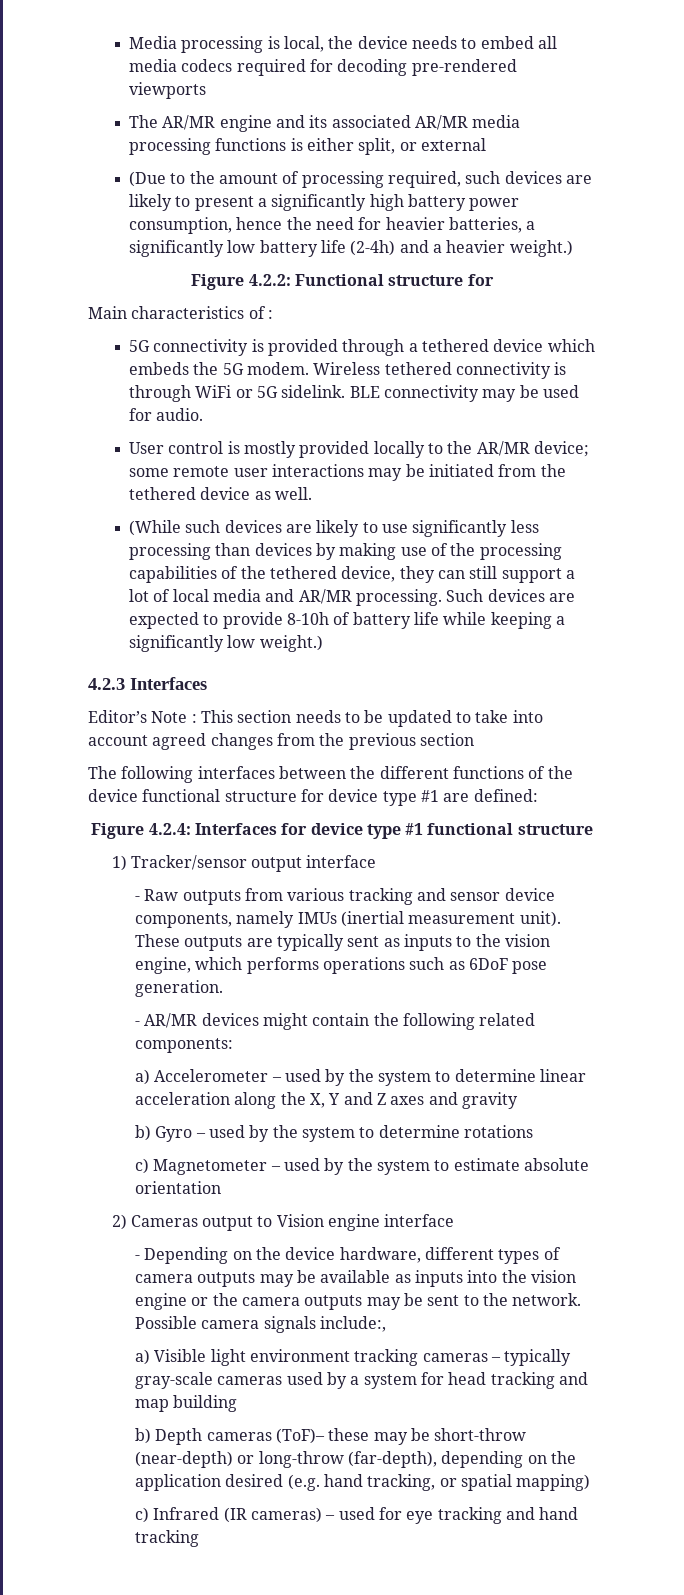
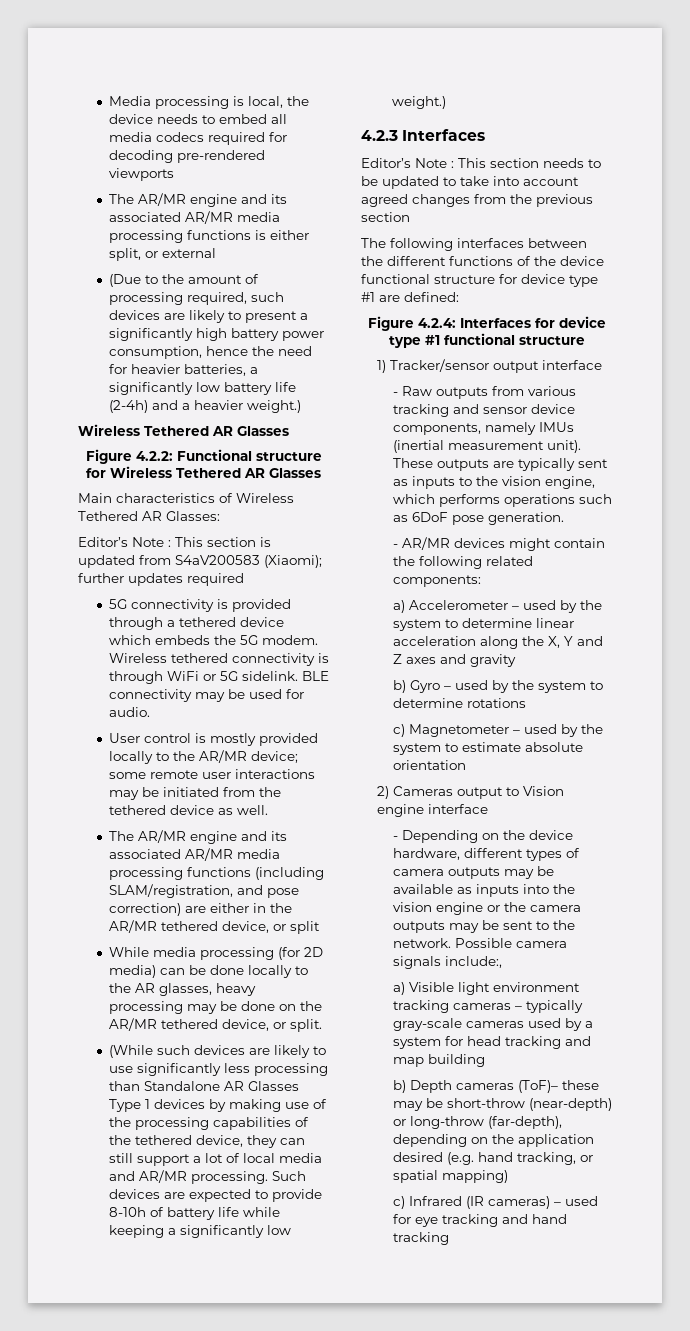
  (Due to the amount of processing required, such devices are likely to present a significantly high battery power consumption, hence the need for heavier batteries, a significantly low battery life (2-4h) and a heavier weight.)
+ Wireless Tethered AR Glasses
- Figure 4.2.2: Functional structure for
+ Figure 4.2.2: Functional structure for Wireless Tethered AR Glasses
- Main characteristics of :
+ Main characteristics of Wireless Tethered AR Glasses:
+ Editor’s Note : This section is updated from S4aV200583 (Xiaomi); further updates required
+ The AR/MR engine and its associated AR/MR media processing functions (including SLAM/registration, and pose correction) are either in the AR/MR tethered device, or split
+ While media processing (for 2D media) can be done locally to the AR glasses, heavy processing may be done on the AR/MR tethered device, or split.
- (While such devices are likely to use significantly less processing than devices by making use of the processing capabilities of the tethered device, they can still support a lot of local media and AR/MR processing.
+ (While such devices are likely to use significantly less processing than Standalone AR Glasses Type 1 devices by making use of the processing capabilities of the tethered device, they can still support a lot of local media and AR/MR processing.

